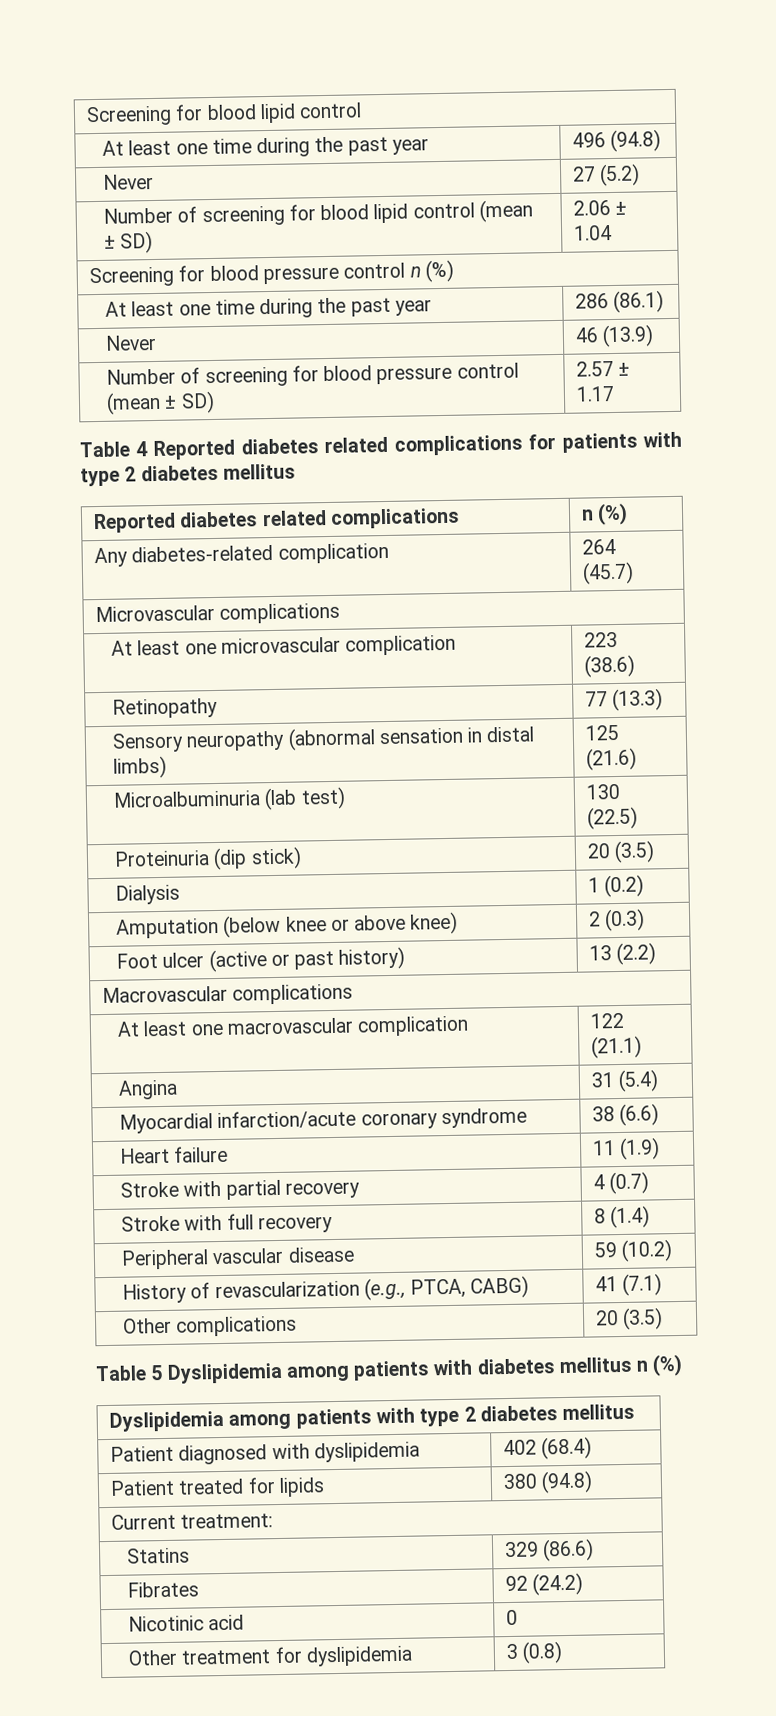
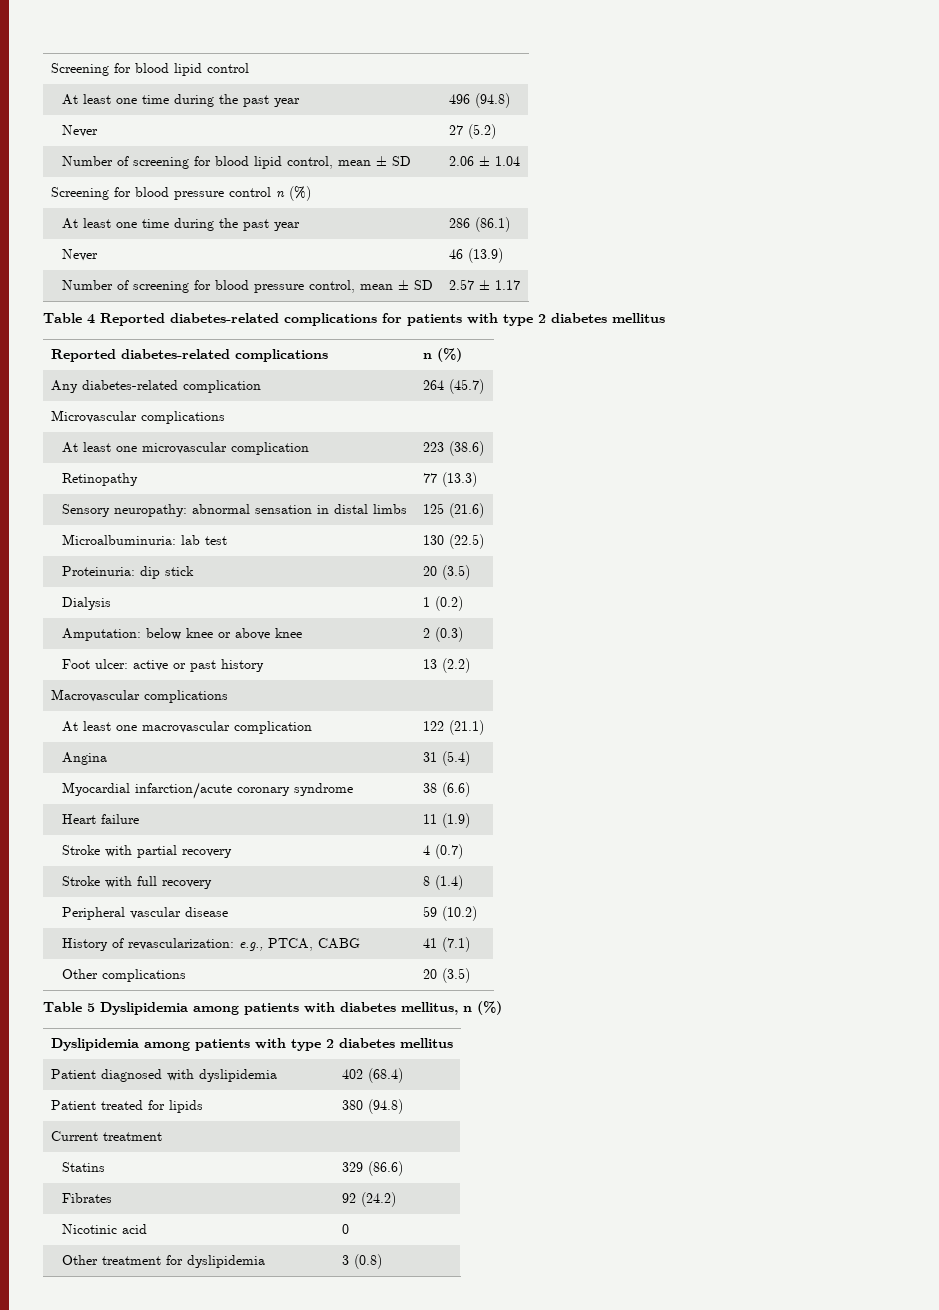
- Number of screening for blood lipid control (mean ± SD) | 2.06 ± 1.04
+ Number of screening for blood lipid control, mean ± SD | 2.06 ± 1.04
- Number of screening for blood pressure control (mean ± SD) | 2.57 ± 1.17
+ Number of screening for blood pressure control, mean ± SD | 2.57 ± 1.17
- Table 4 Reported diabetes related complications for patients with type 2 diabetes mellitus
+ Table 4 Reported diabetes-related complications for patients with type 2 diabetes mellitus
- Reported diabetes related complications | n (%)
+ Reported diabetes-related complications | n (%)
- Sensory neuropathy (abnormal sensation in distal limbs) | 125 (21.6)
+ Sensory neuropathy: abnormal sensation in distal limbs | 125 (21.6)
- Microalbuminuria (lab test) | 130 (22.5)
+ Microalbuminuria: lab test | 130 (22.5)
- Proteinuria (dip stick) | 20 (3.5)
+ Proteinuria: dip stick | 20 (3.5)
- Amputation (below knee or above knee) | 2 (0.3)
+ Amputation: below knee or above knee | 2 (0.3)
- Foot ulcer (active or past history) | 13 (2.2)
+ Foot ulcer: active or past history | 13 (2.2)
- History of revascularization (e.g., PTCA, CABG) | 41 (7.1)
+ History of revascularization: e.g., PTCA, CABG | 41 (7.1)
- Table 5 Dyslipidemia among patients with diabetes mellitus n (%)
+ Table 5 Dyslipidemia among patients with diabetes mellitus, n (%)
- Current treatment:
+ Current treatment

